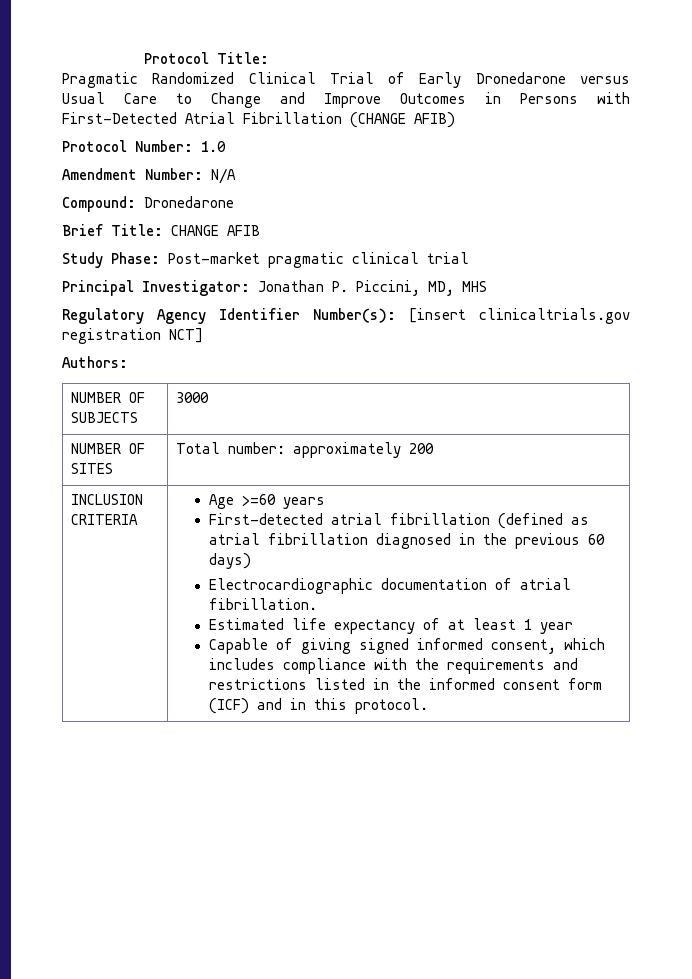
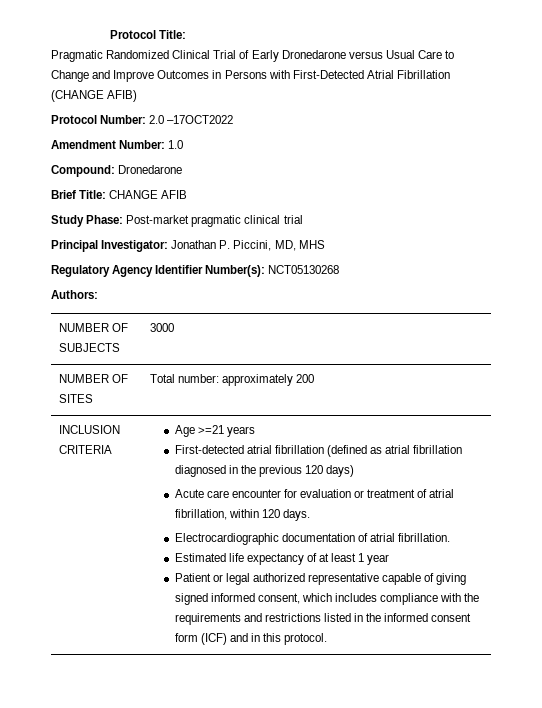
- Protocol Number: 1.0
+ Protocol Number: 2.0 –17OCT2022
- Amendment Number: N/A
+ Amendment Number: 1.0
- Regulatory Agency Identifier Number(s): [insert clinicaltrials.gov registration NCT]
+ Regulatory Agency Identifier Number(s): NCT05130268
- Age >=60 years
+ Age >=21 years
- First-detected atrial fibrillation (defined as atrial fibrillation diagnosed in the previous 60 days)
+ First-detected atrial fibrillation (defined as atrial fibrillation diagnosed in the previous 120 days)
+ Acute care encounter for evaluation or treatment of atrial fibrillation, within 120 days.
- Capable of giving signed informed consent, which includes compliance with the requirements and restrictions listed in the informed consent form (ICF) and in this protocol.
+ Patient or legal authorized representative capable of giving signed informed consent, which includes compliance with the requirements and restrictions listed in the informed consent form (ICF) and in this protocol.

